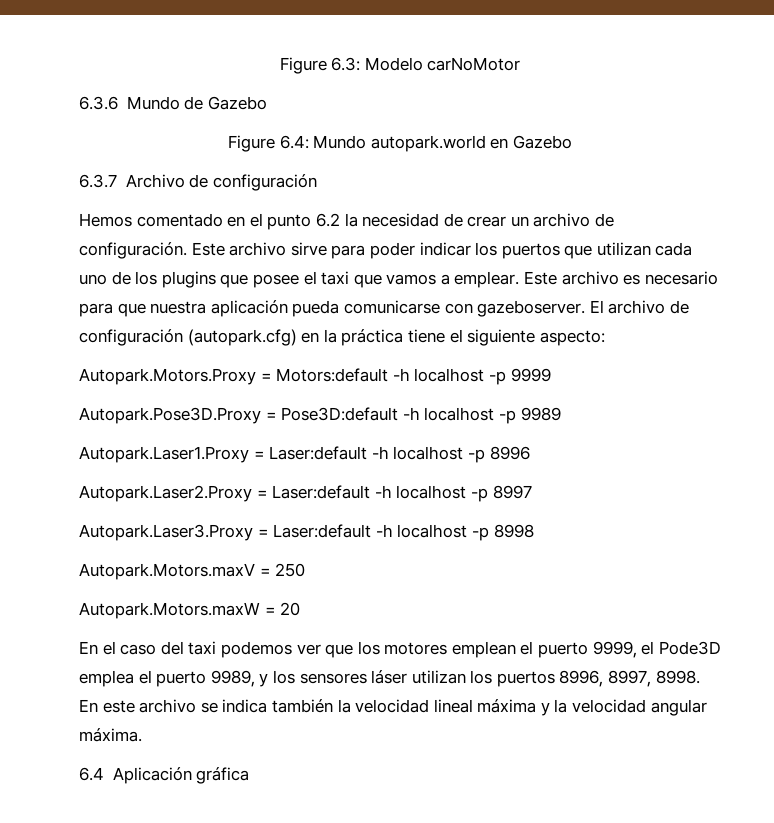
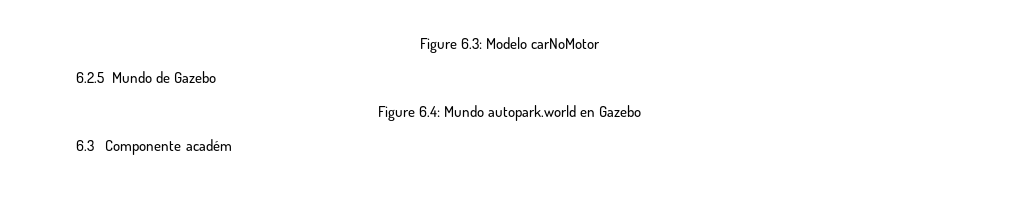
- 6.3.6 Mundo de Gazebo
+ 6.2.5 Mundo de Gazebo
- 6.3.7 Archivo de configuración
- Hemos comentado en el punto 6.2 la necesidad de crear un archivo de configuración. Este archivo sirve para poder indicar los puertos que utilizan cada uno de los plugins que posee el taxi que vamos a emplear. Este archivo es necesario para que nuestra aplicación pueda comunicarse con gazeboserver. El archivo de configuración (autopark.cfg) en la práctica tiene el siguiente aspecto:
- Autopark.Motors.Proxy = Motors:default -h localhost -p 9999
- Autopark.Pose3D.Proxy = Pose3D:default -h localhost -p 9989
- Autopark.Laser1.Proxy = Laser:default -h localhost -p 8996
- Autopark.Laser2.Proxy = Laser:default -h localhost -p 8997
- Autopark.Laser3.Proxy = Laser:default -h localhost -p 8998
- Autopark.Motors.maxV = 250
- Autopark.Motors.maxW = 20
- En el caso del taxi podemos ver que los motores emplean el puerto 9999, el Pode3D emplea el puerto 9989, y los sensores láser utilizan los puertos 8996, 8997, 8998. En este archivo se indica también la velocidad lineal máxima y la velocidad angular máxima.
- 6.4 Aplicación gráfica
+ 6.3 Componente académ

